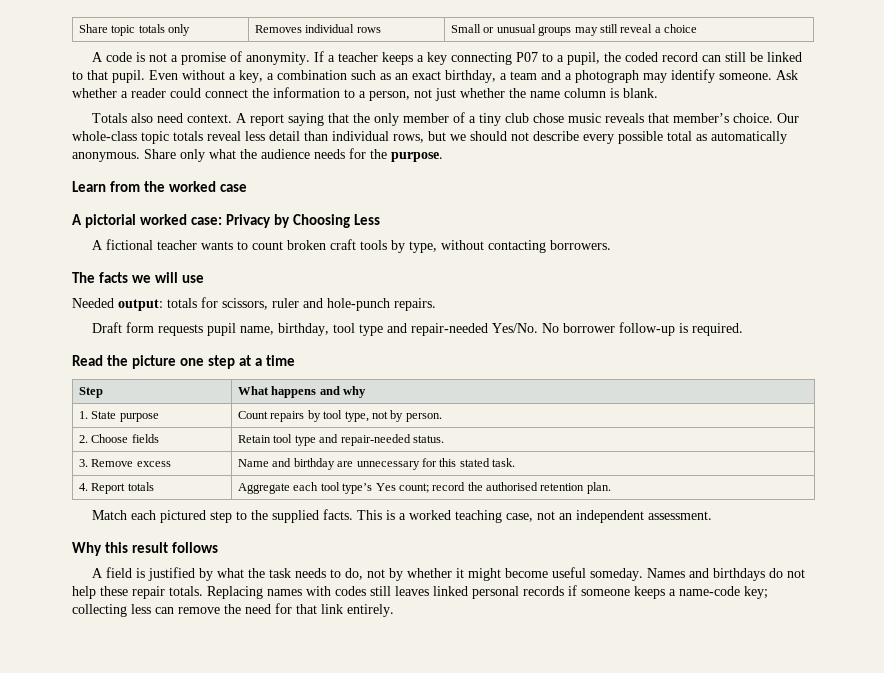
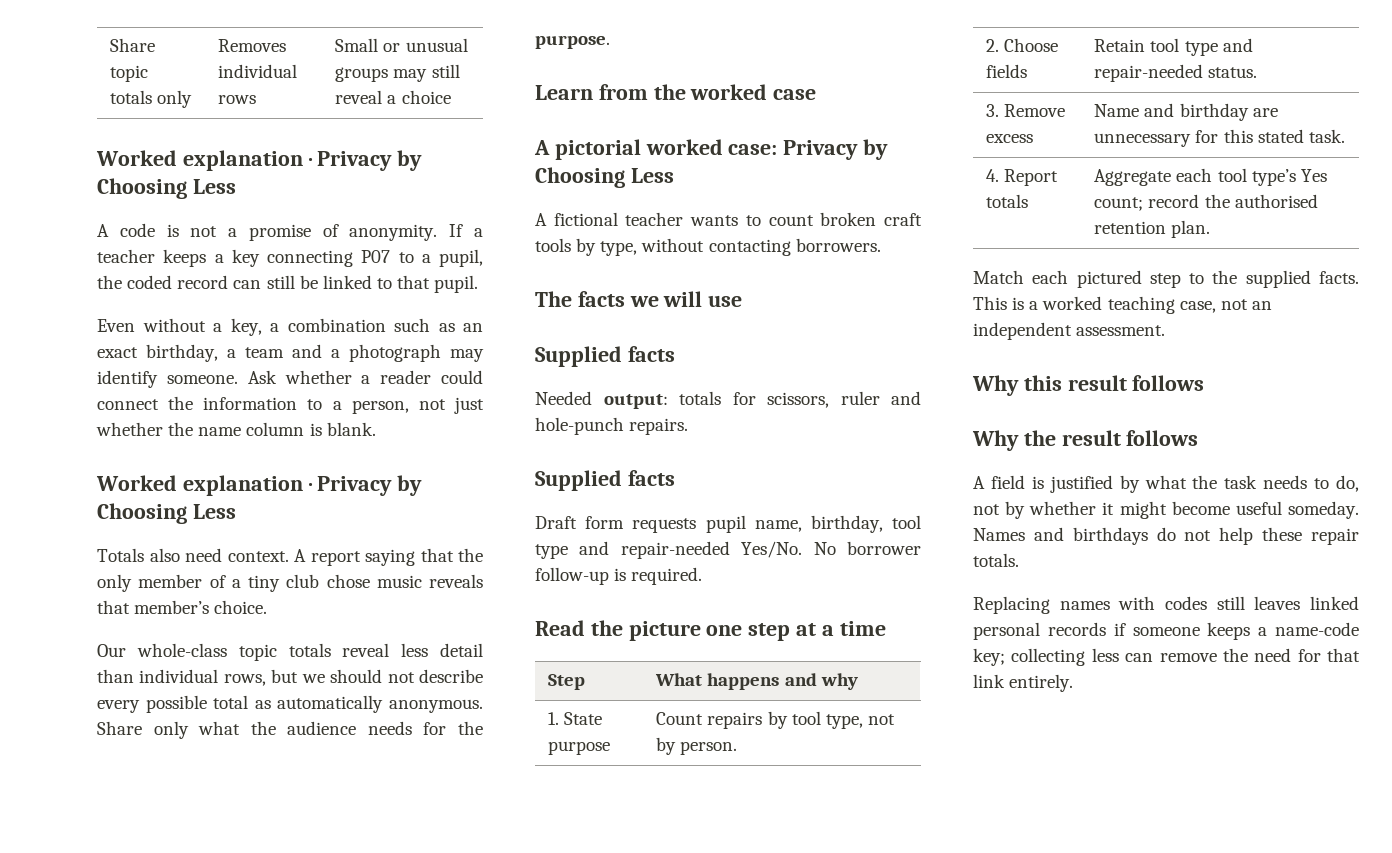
  Share topic totals only | Removes individual rows | Small or unusual groups may still reveal a choice
+ Worked explanation · Privacy by Choosing Less
- If a teacher keeps a key connecting P07 to a pupil, the coded record can still be linked to that pupil. Even without a key, a combination such as an exact birthday, a team and a photograph may identify someone.
+ If a teacher keeps a key connecting P07 to a pupil, the coded record can still be linked to that pupil.
+ Even without a key, a combination such as an exact birthday, a team and a photograph may identify someone.
  Ask whether a reader could connect the information to a person, not just whether the name column is blank.
+ Worked explanation · Privacy by Choosing Less
- A report saying that the only member of a tiny club chose music reveals that member’s choice. Our whole-class topic totals reveal less detail than individual rows, but we should not describe every possible total as automatically anonymous.
+ A report saying that the only member of a tiny club chose music reveals that member’s choice.
+ Our whole-class topic totals reveal less detail than individual rows, but we should not describe every possible total as automatically anonymous.
  The facts we will use
+ Supplied facts
  Needed output: totals for scissors, ruler and hole-punch repairs.
+ Supplied facts
+ Why the result follows
- Names and birthdays do not help these repair totals. Replacing names with codes still leaves linked personal records if someone keeps a name-code key; collecting less can remove the need for that link entirely.
+ Names and birthdays do not help these repair totals.
+ Replacing names with codes still leaves linked personal records if someone keeps a name-code key; collecting less can remove the need for that link entirely.

